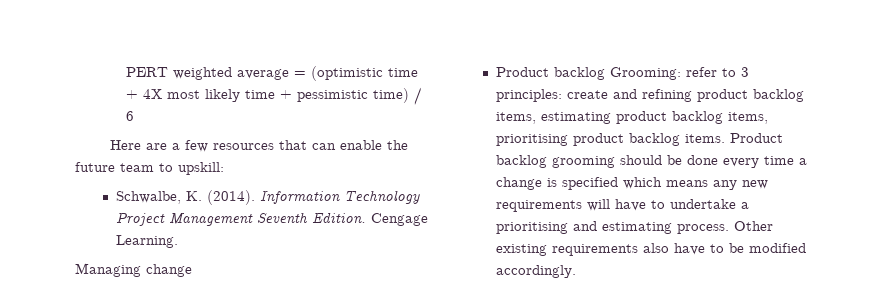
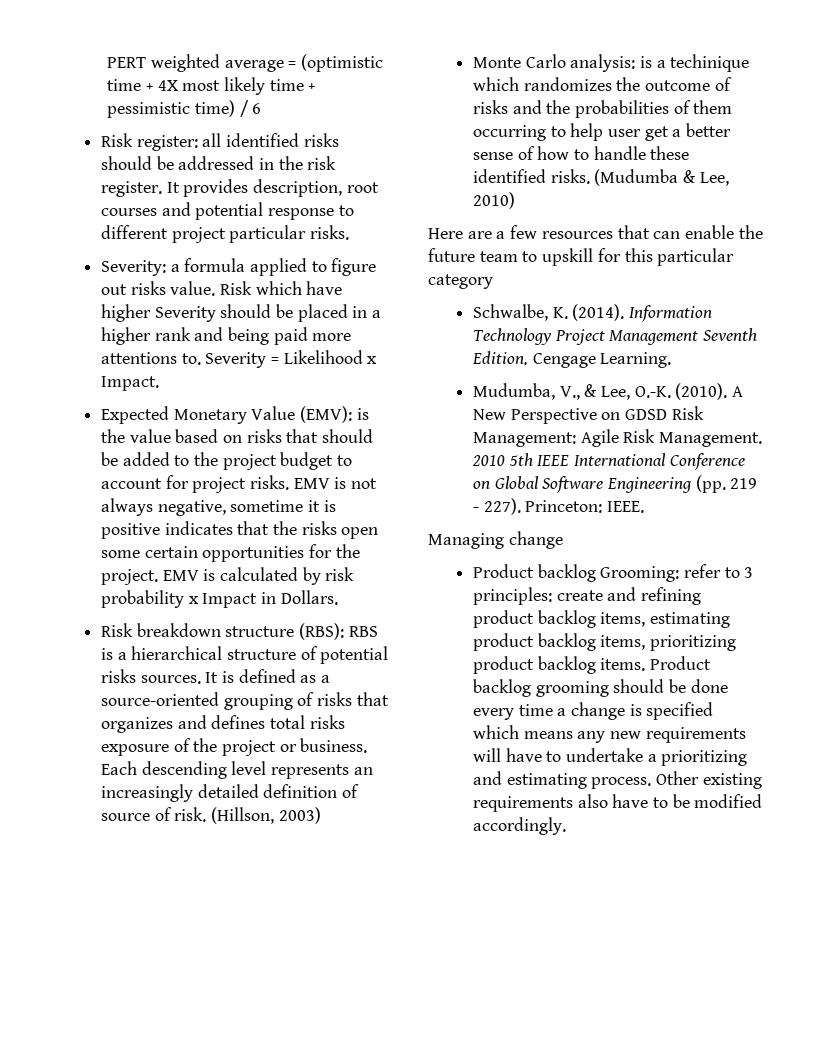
+ Risk register: all identified risks should be addressed in the risk register. It provides description, root courses and potential response to different project particular risks.
+ Severity: a formula applied to figure out risks value. Risk which have higher Severity should be placed in a higher rank and being paid more attentions to. Severity = Likelihood x Impact.
+ Expected Monetary Value (EMV): is the value based on risks that should be added to the project budget to account for project risks. EMV is not always negative, sometime it is positive indicates that the risks open some certain opportunities for the project. EMV is calculated by risk probability x Impact in Dollars.
+ Risk breakdown structure (RBS): RBS is a hierarchical structure of potential risks sources. It is defined as a source-oriented grouping of risks that organizes and defines total risks exposure of the project or business. Each descending level represents an increasingly detailed definition of source of risk. (Hillson, 2003)
+ Monte Carlo analysis: is a techinique which randomizes the outcome of risks and the probabilities of them occurring to help user get a better sense of how to handle these identified risks. (Mudumba & Lee, 2010)
- Here are a few resources that can enable the future team to upskill:
+ Here are a few resources that can enable the future team to upskill for this particular category
+ Mudumba, V., & Lee, O.-K. (2010). A New Perspective on GDSD Risk Management: Agile Risk Management. 2010 5th IEEE International Conference on Global Software Engineering (pp. 219 - 227). Princeton: IEEE.
- Product backlog Grooming: refer to 3 principles: create and refining product backlog items, estimating product backlog items, prioritising product backlog items.
+ Product backlog Grooming: refer to 3 principles: create and refining product backlog items, estimating product backlog items, prioritizing product backlog items.
- Product backlog grooming should be done every time a change is specified which means any new requirements will have to undertake a prioritising and estimating process.
+ Product backlog grooming should be done every time a change is specified which means any new requirements will have to undertake a prioritizing and estimating process.

